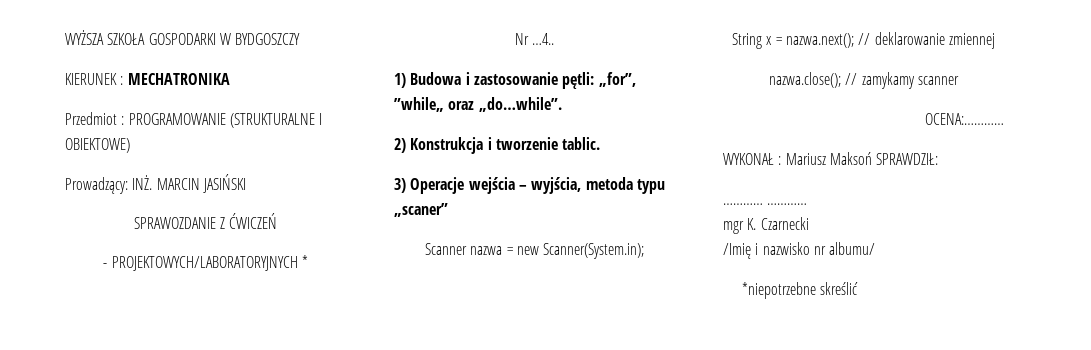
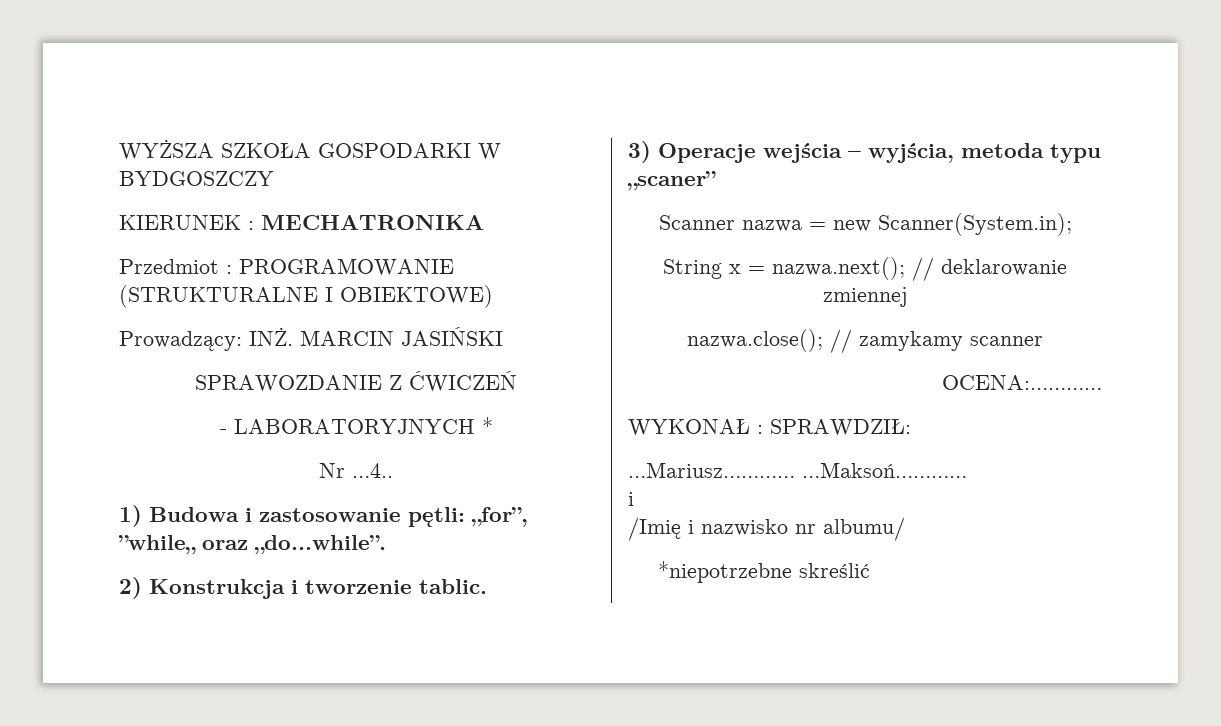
- - PROJEKTOWYCH/LABORATORYJNYCH *
+ - LABORATORYJNYCH *
- WYKONAŁ : Mariusz Maksoń SPRAWDZIŁ:
+ WYKONAŁ : SPRAWDZIŁ:
- ………… …………
- mgr K. Czarnecki
+ …Mariusz………… …Maksoń…………
+ i

